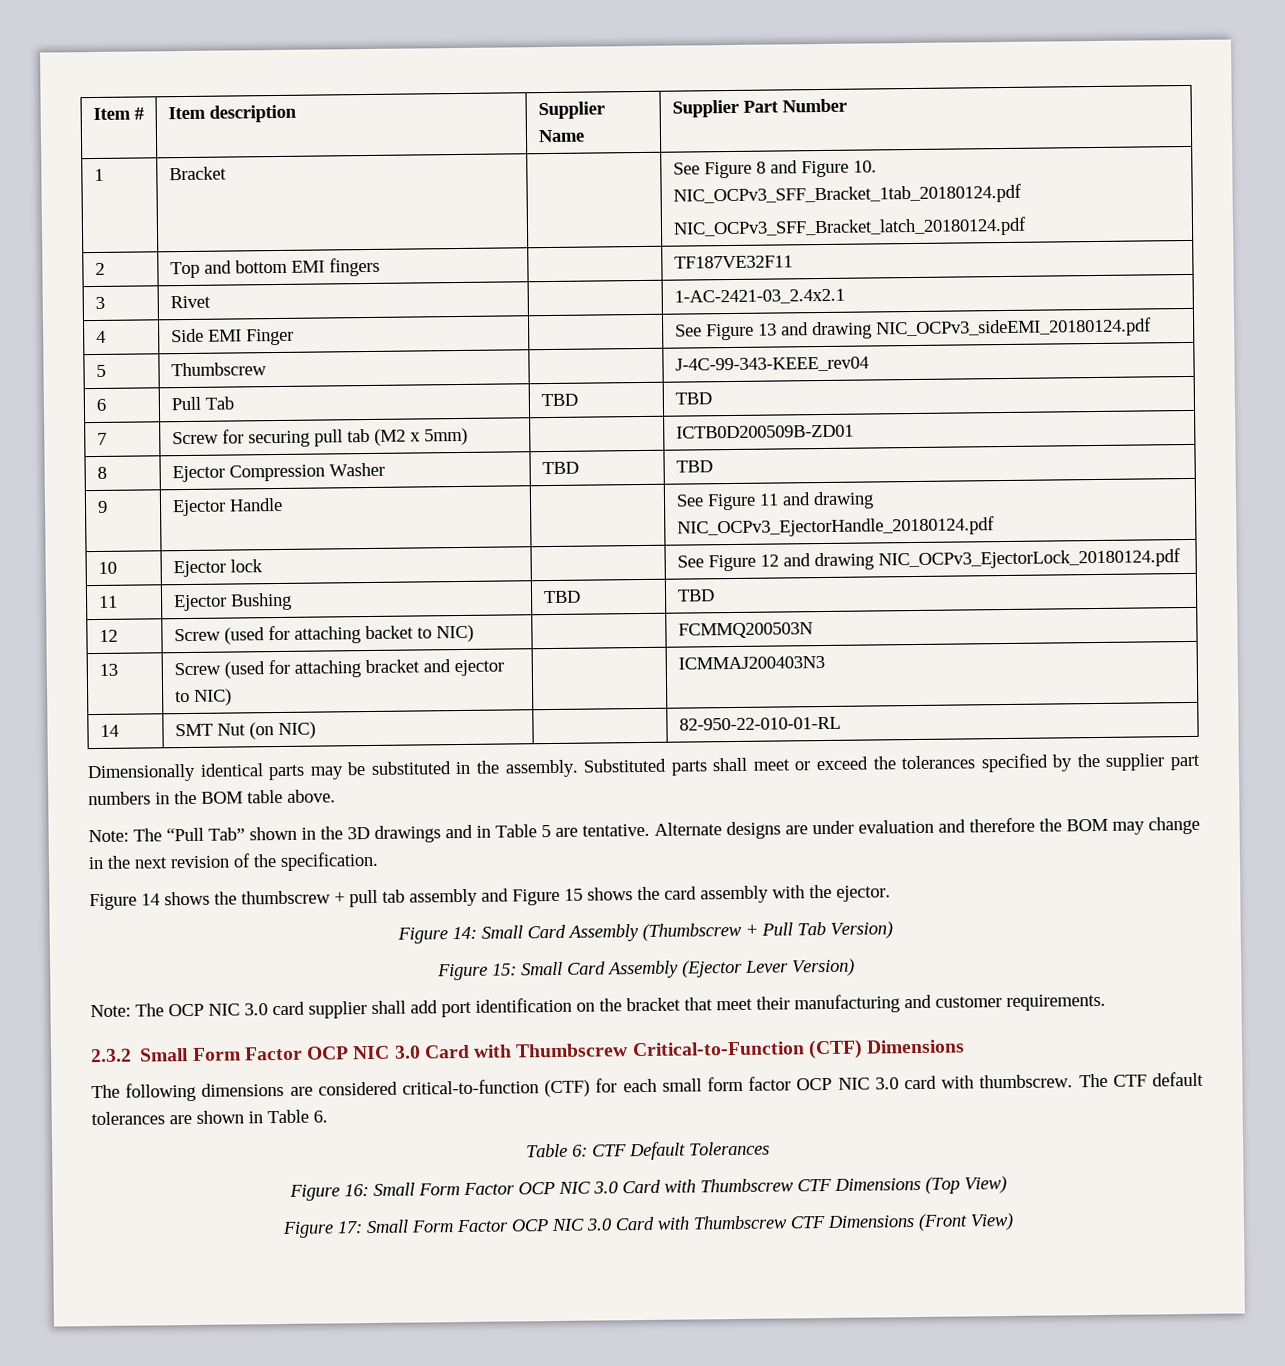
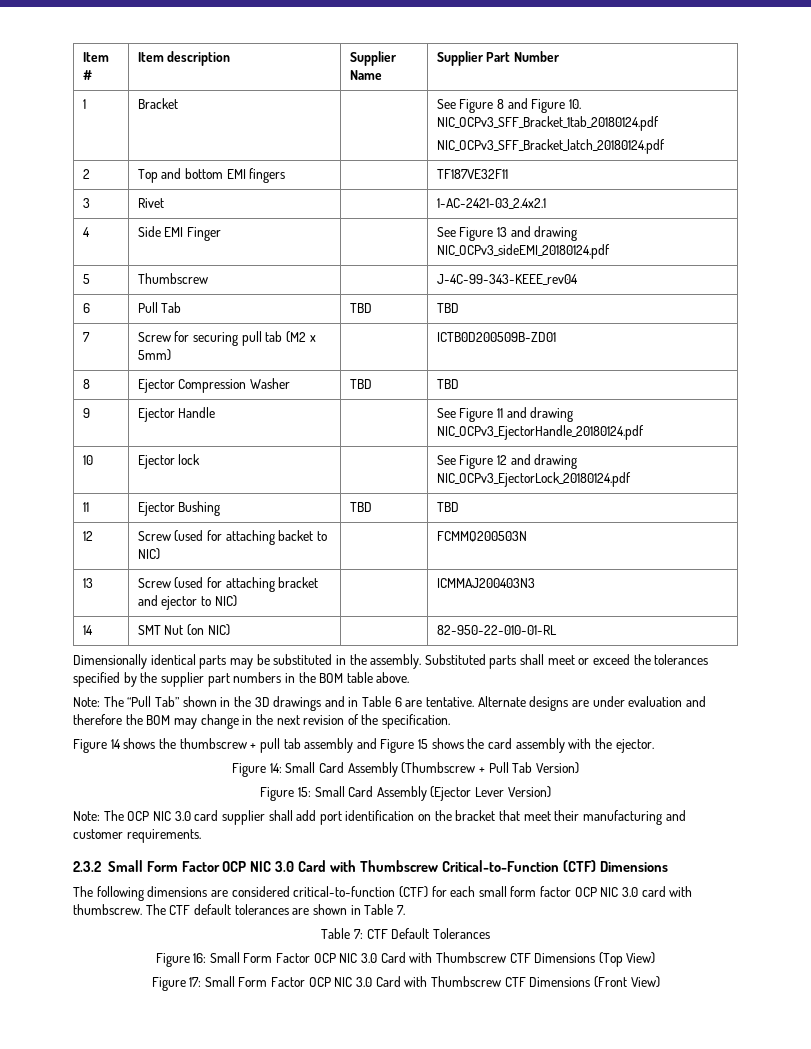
- Note: The “Pull Tab” shown in the 3D drawings and in Table 5 are tentative.
+ Note: The “Pull Tab” shown in the 3D drawings and in Table 6 are tentative.
- The CTF default tolerances are shown in Table 6.
- Table 6: CTF Default Tolerances
+ The CTF default tolerances are shown in Table 7.
+ Table 7: CTF Default Tolerances

